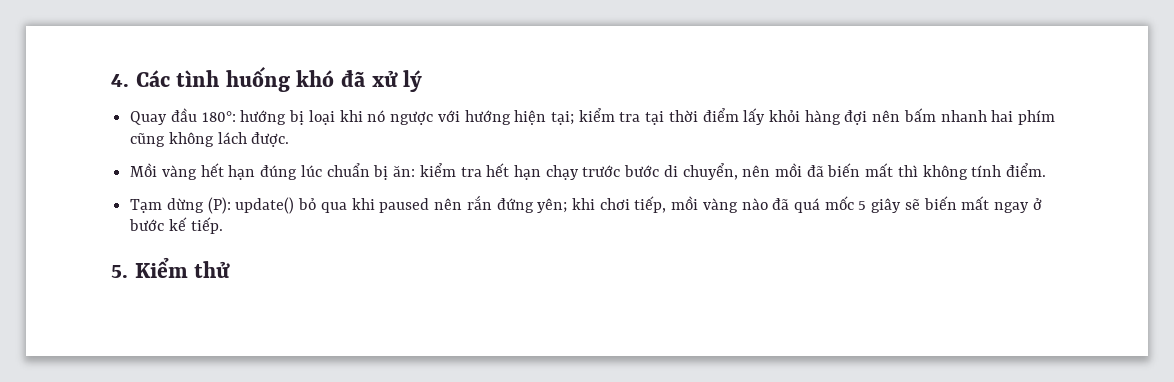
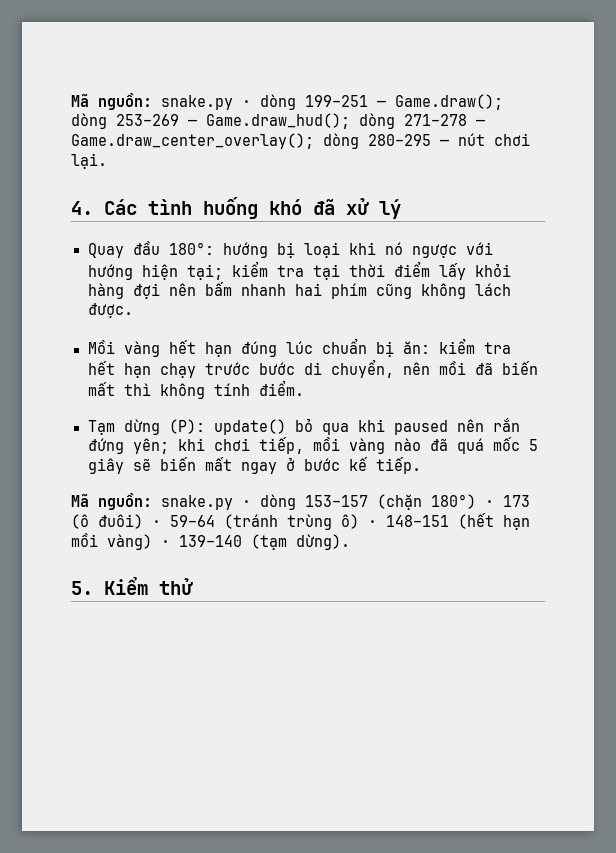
+ Mã nguồn: snake.py · dòng 199–251 — Game.draw(); dòng 253–269 — Game.draw_hud(); dòng 271–278 — Game.draw_center_overlay(); dòng 280–295 — nút chơi lại.
+ Mã nguồn: snake.py · dòng 153–157 (chặn 180°) · 173 (ô đuôi) · 59–64 (tránh trùng ô) · 148–151 (hết hạn mồi vàng) · 139–140 (tạm dừng).

